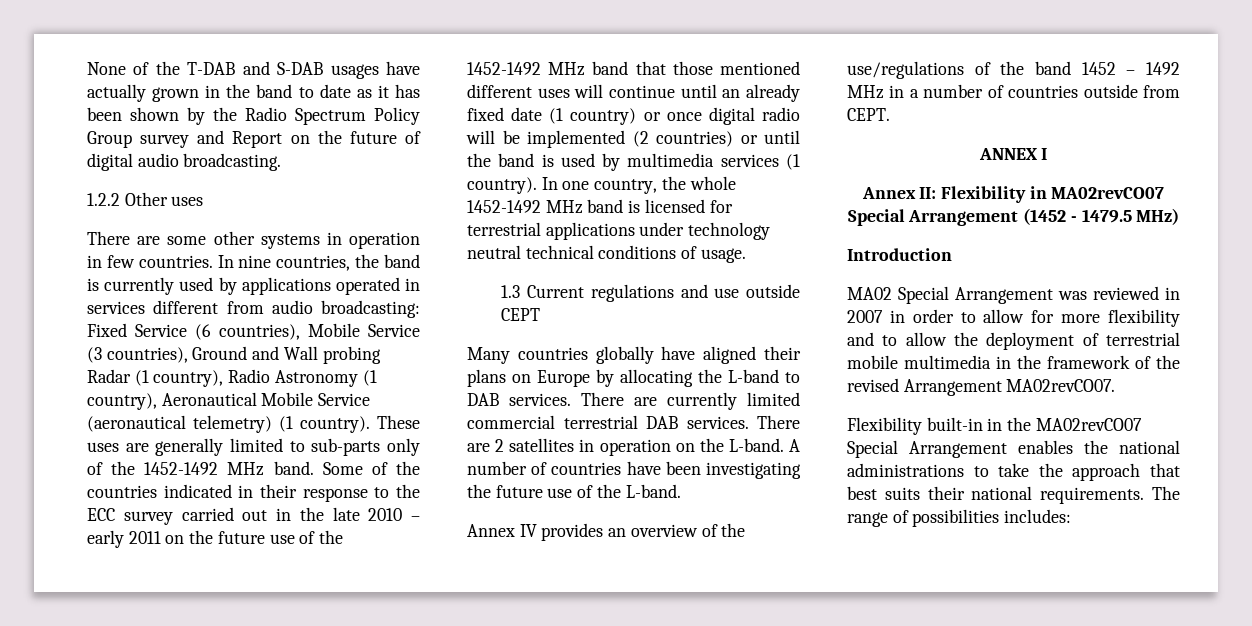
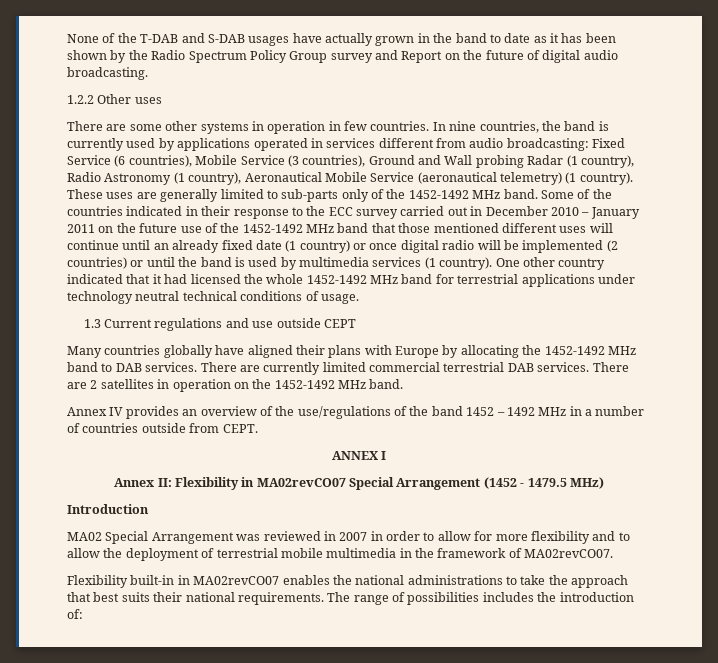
- Some of the countries indicated in their response to the ECC survey carried out in the late 2010 – early 2011 on the future use of the 1452-1492 MHz band that those mentioned different uses will continue until an already fixed date (1 country) or once digital radio will be implemented (2 countries) or until the band is used by multimedia services (1 country).
+ Some of the countries indicated in their response to the ECC survey carried out in December 2010 – January 2011 on the future use of the 1452-1492 MHz band that those mentioned different uses will continue until an already fixed date (1 country) or once digital radio will be implemented (2 countries) or until the band is used by multimedia services (1 country).
- In one country, the whole 1452-1492 MHz band is licensed for terrestrial applications under technology neutral technical conditions of usage.
+ One other country indicated that it had licensed the whole 1452-1492 MHz band for terrestrial applications under technology neutral technical conditions of usage.
- Many countries globally have aligned their plans on Europe by allocating the L-band to DAB services.
+ Many countries globally have aligned their plans with Europe by allocating the 1452-1492 MHz band to DAB services.
- There are 2 satellites in operation on the L-band. A number of countries have been investigating the future use of the L-band.
+ There are 2 satellites in operation on the 1452-1492 MHz band.
- MA02 Special Arrangement was reviewed in 2007 in order to allow for more flexibility and to allow the deployment of terrestrial mobile multimedia in the framework of the revised Arrangement MA02revCO07.
+ MA02 Special Arrangement was reviewed in 2007 in order to allow for more flexibility and to allow the deployment of terrestrial mobile multimedia in the framework of MA02revCO07.
- Flexibility built-in in the MA02revCO07 Special Arrangement enables the national administrations to take the approach that best suits their national requirements.
+ Flexibility built-in in MA02revCO07 enables the national administrations to take the approach that best suits their national requirements.
- The range of possibilities includes:
+ The range of possibilities includes the introduction of:

